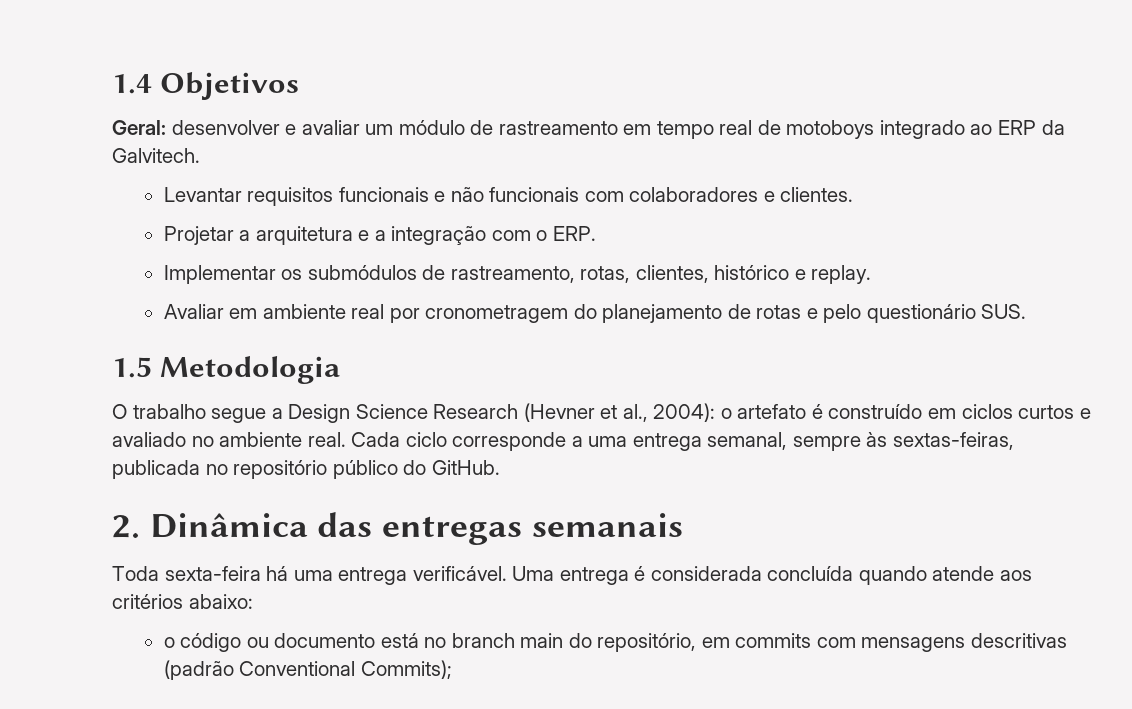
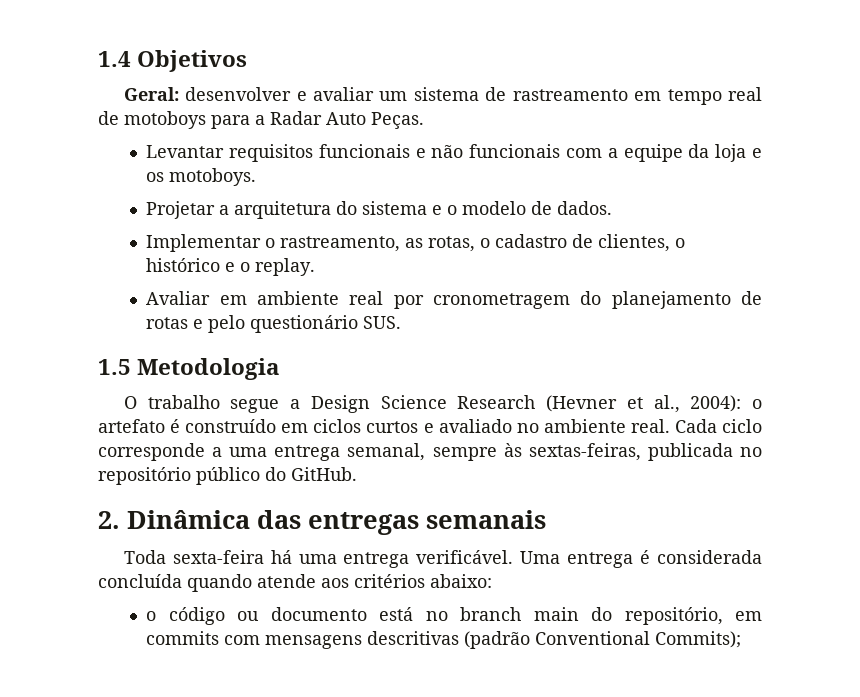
- Geral: desenvolver e avaliar um módulo de rastreamento em tempo real de motoboys integrado ao ERP da Galvitech.
+ Geral: desenvolver e avaliar um sistema de rastreamento em tempo real de motoboys para a Radar Auto Peças.
- Levantar requisitos funcionais e não funcionais com colaboradores e clientes.
- Projetar a arquitetura e a integração com o ERP.
- Implementar os submódulos de rastreamento, rotas, clientes, histórico e replay.
+ Levantar requisitos funcionais e não funcionais com a equipe da loja e os motoboys.
+ Projetar a arquitetura do sistema e o modelo de dados.
+ Implementar o rastreamento, as rotas, o cadastro de clientes, o histórico e o replay.

